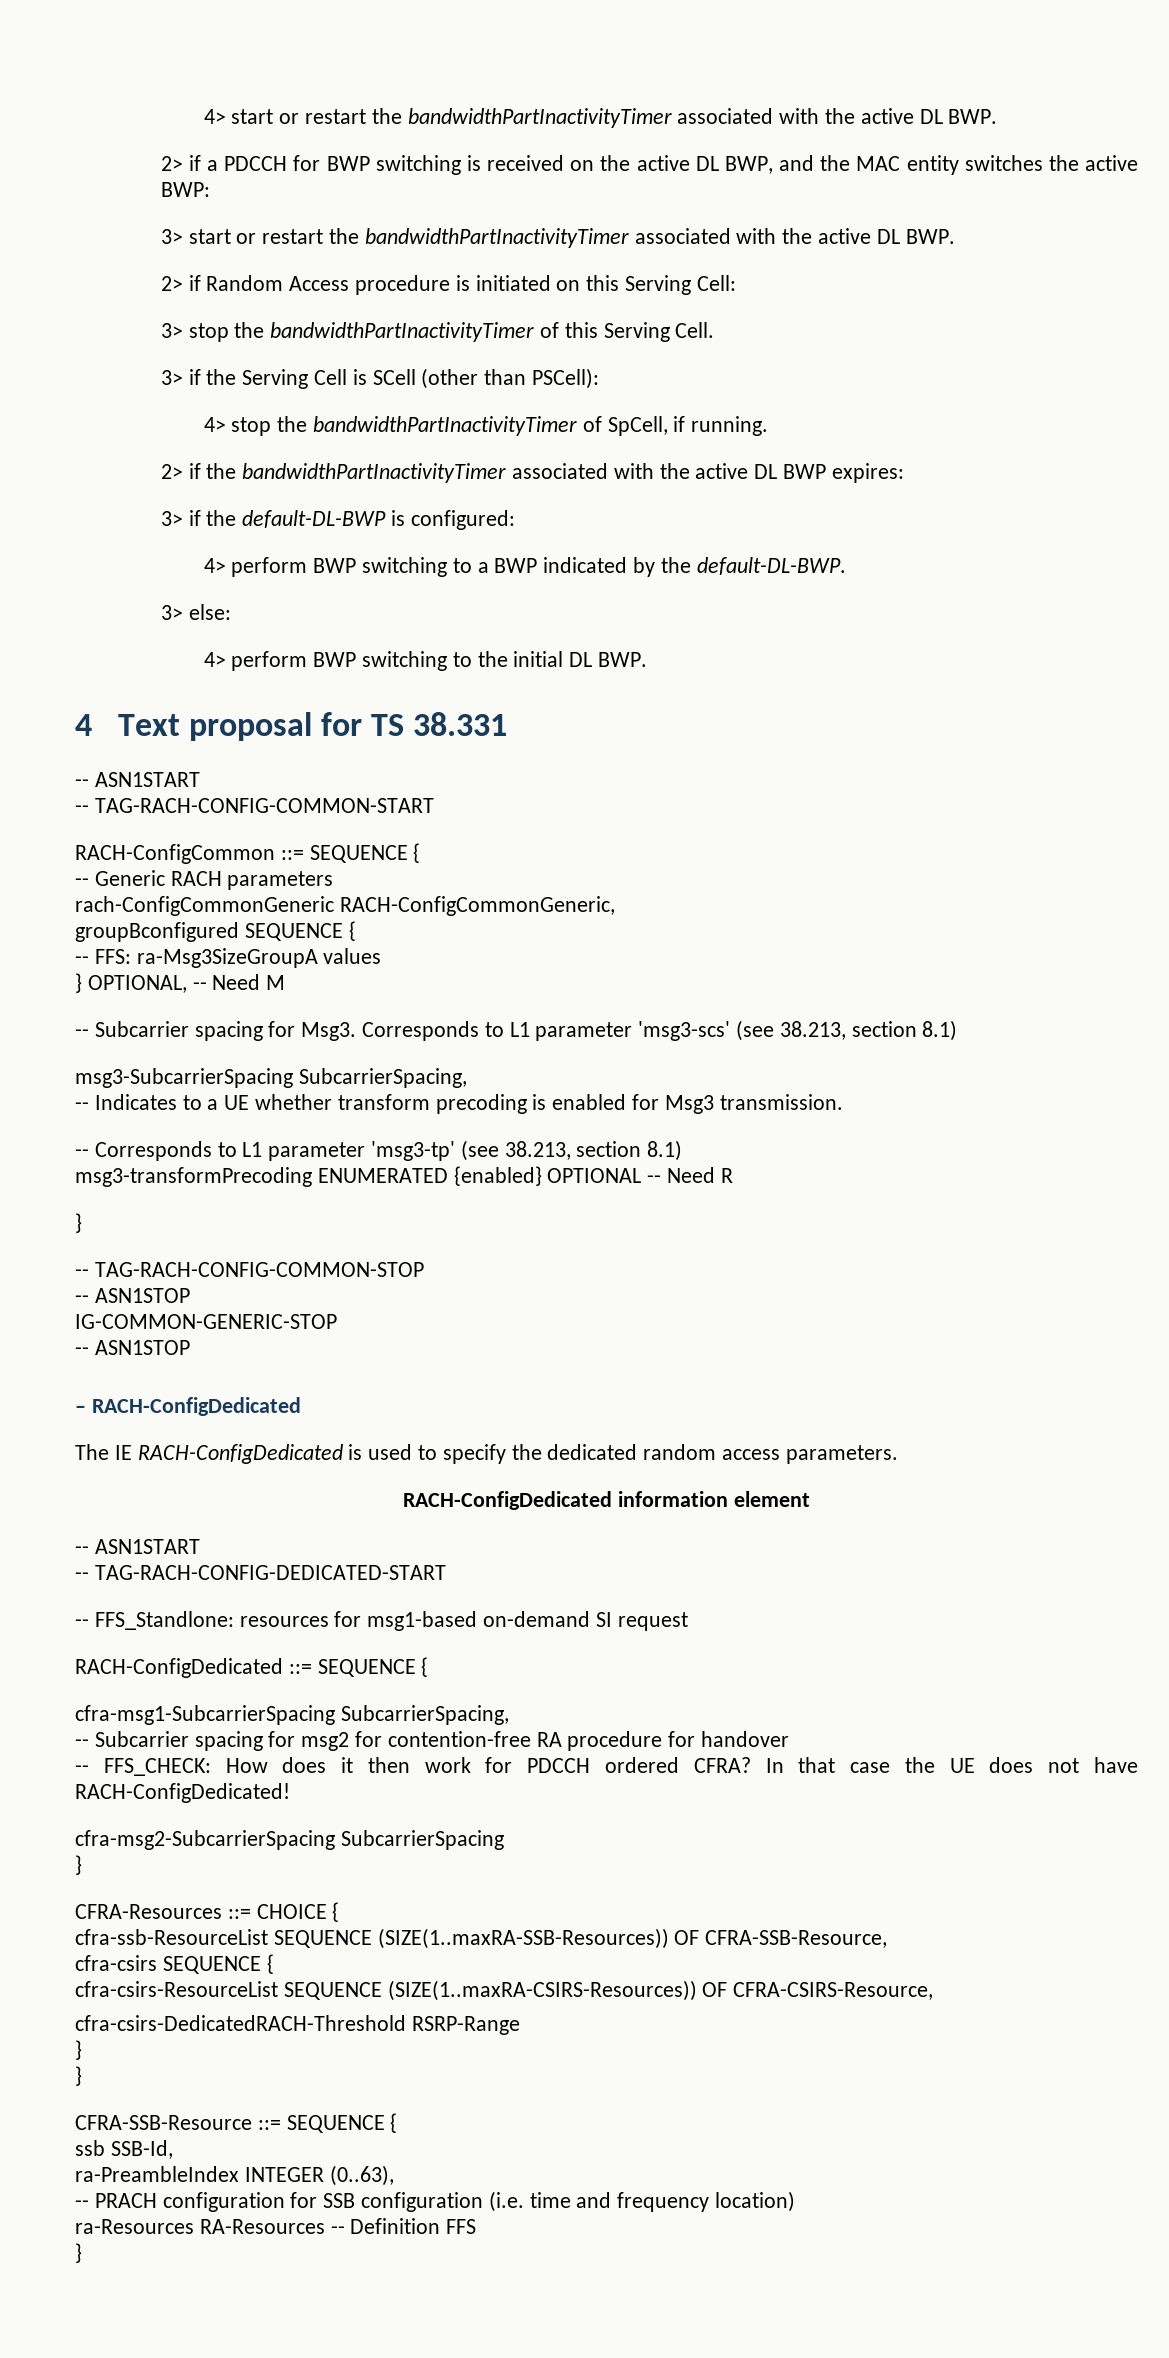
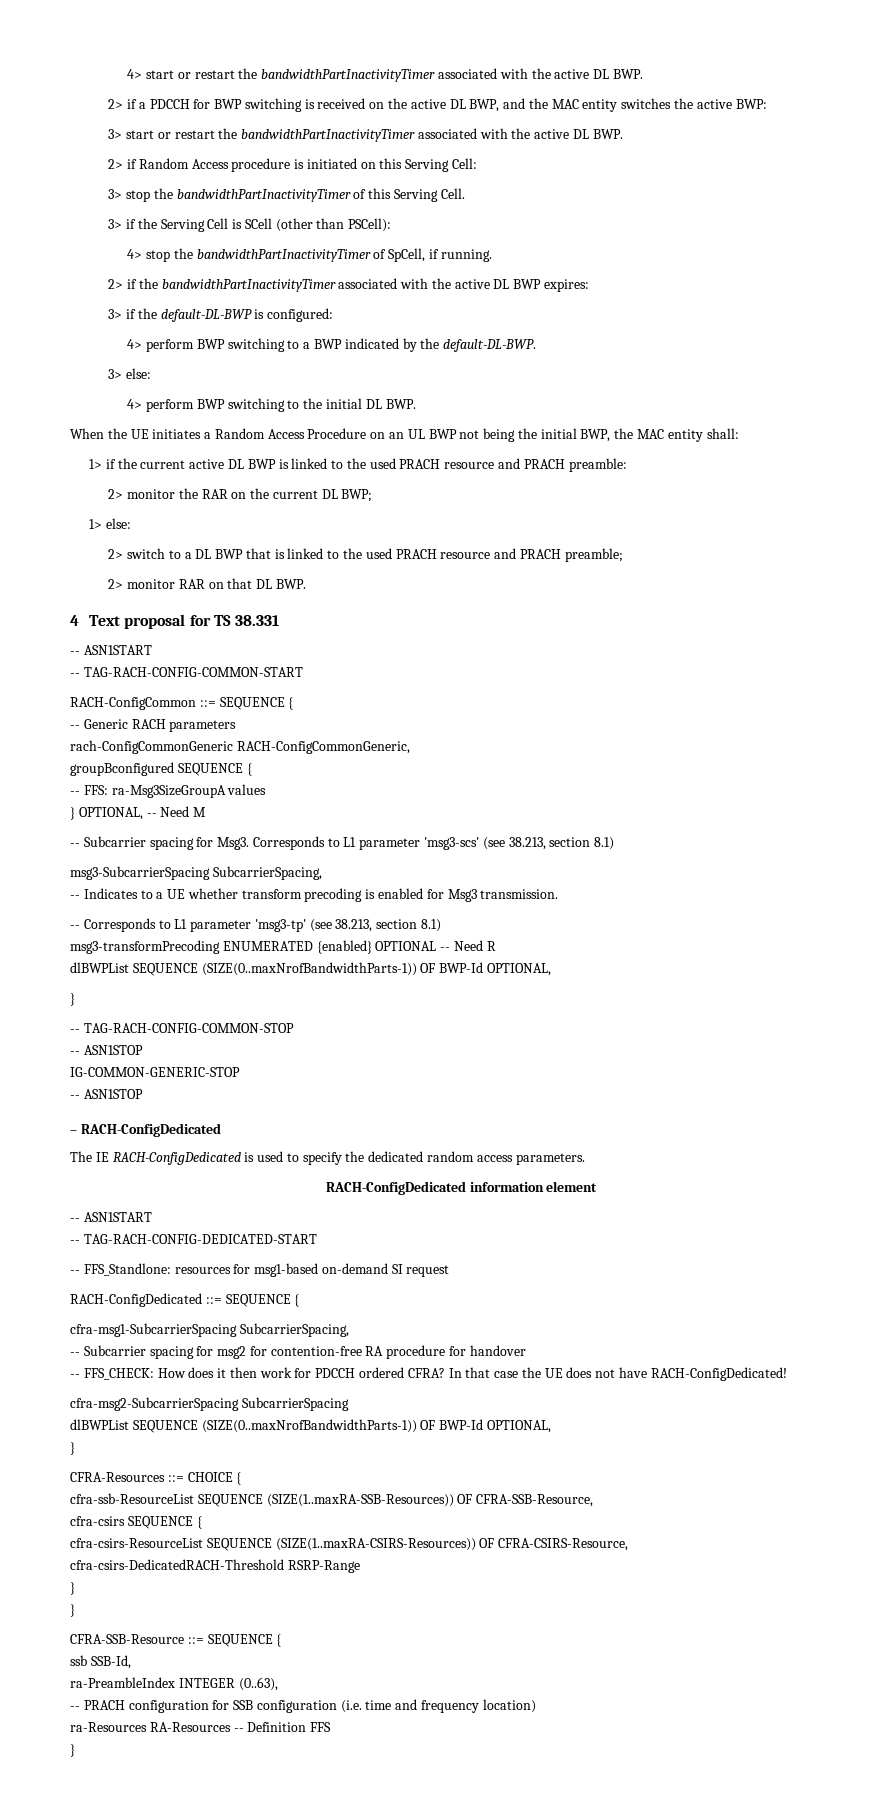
+ When the UE initiates a Random Access Procedure on an UL BWP not being the initial BWP, the MAC entity shall:
+ 1> if the current active DL BWP is linked to the used PRACH resource and PRACH preamble:
+ 2> monitor the RAR on the current DL BWP;
+ 1> else:
+ 2> switch to a DL BWP that is linked to the used PRACH resource and PRACH preamble;
+ 2> monitor RAR on that DL BWP.
  msg3-transformPrecoding ENUMERATED {enabled} OPTIONAL -- Need R
+ dlBWPList SEQUENCE (SIZE(0..maxNrofBandwidthParts-1)) OF BWP-Id OPTIONAL,
  cfra-msg2-SubcarrierSpacing SubcarrierSpacing
+ dlBWPList SEQUENCE (SIZE(0..maxNrofBandwidthParts-1)) OF BWP-Id OPTIONAL,

